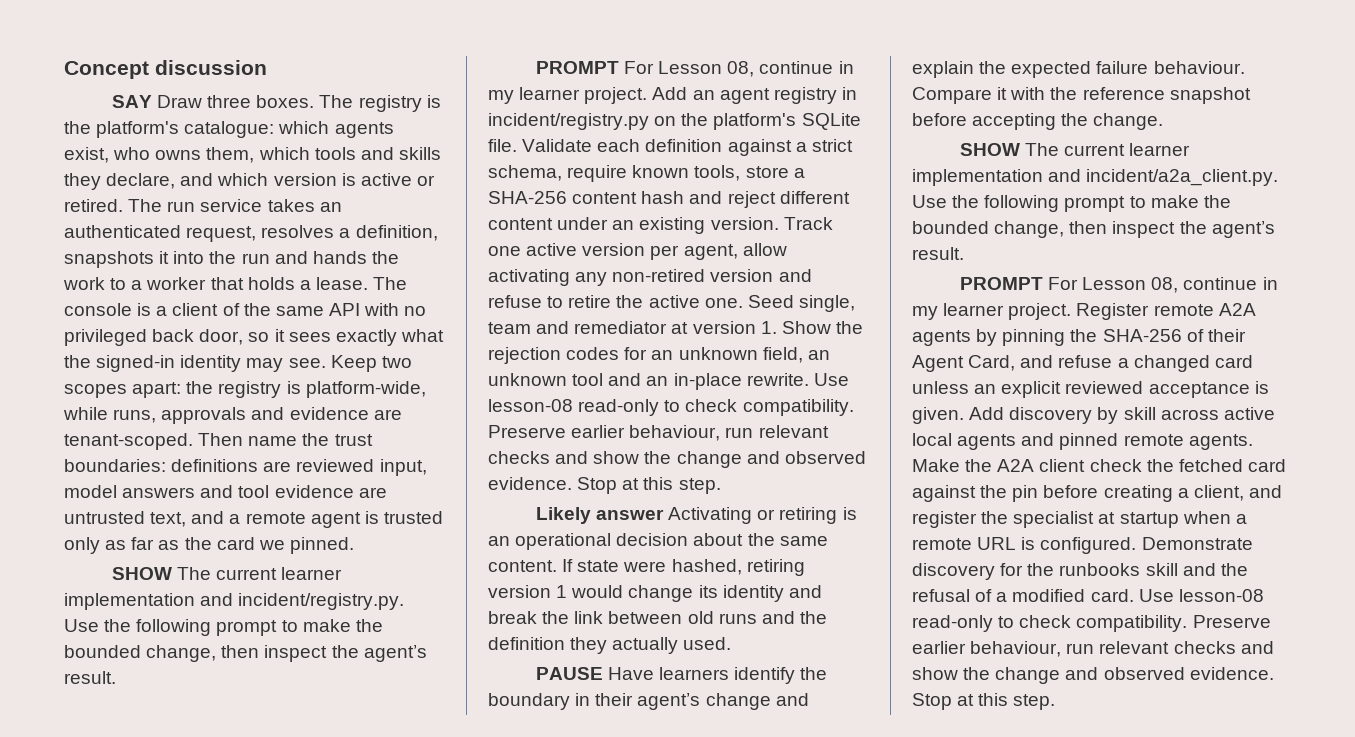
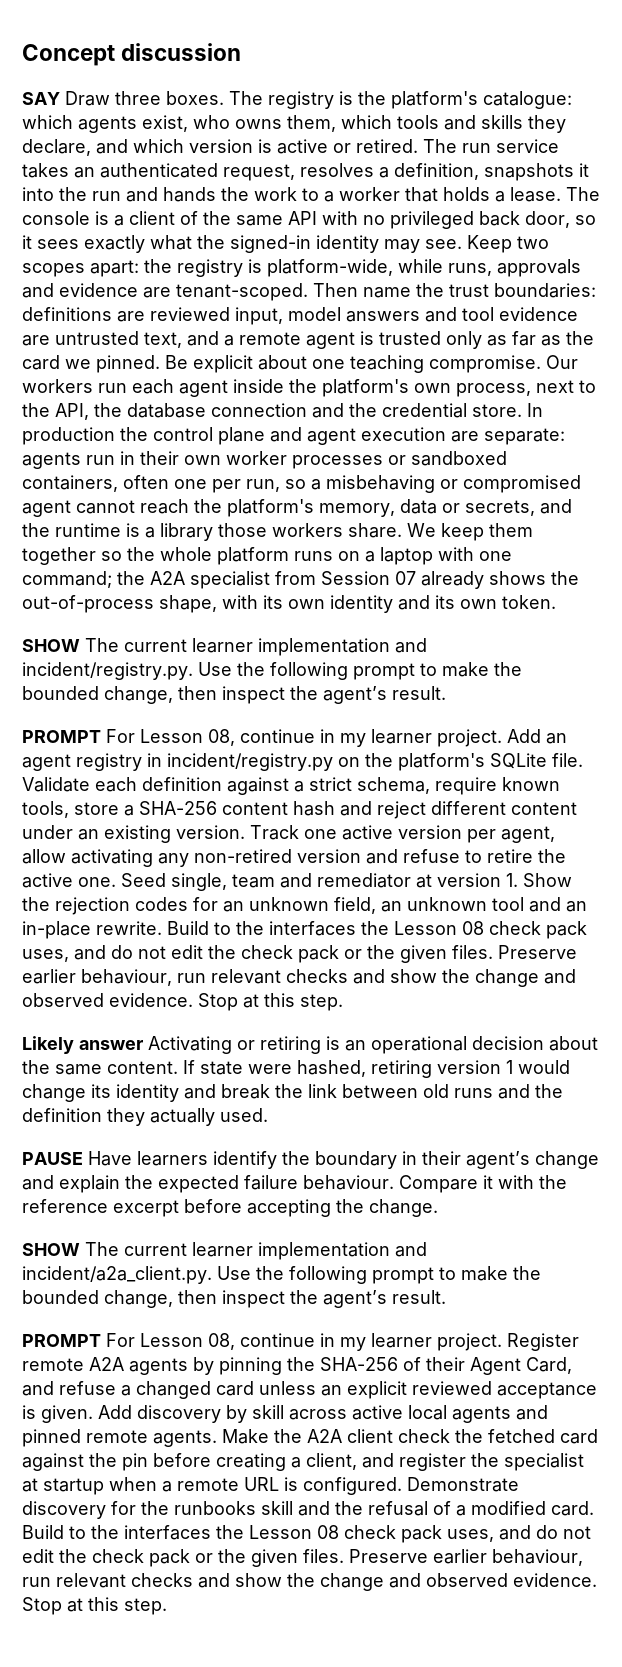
+ Be explicit about one teaching compromise. Our workers run each agent inside the platform's own process, next to the API, the database connection and the credential store. In production the control plane and agent execution are separate: agents run in their own worker processes or sandboxed containers, often one per run, so a misbehaving or compromised agent cannot reach the platform's memory, data or secrets, and the runtime is a library those workers share. We keep them together so the whole platform runs on a laptop with one command; the A2A specialist from Session 07 already shows the out-of-process shape, with its own identity and its own token.
- Seed single, team and remediator at version 1. Show the rejection codes for an unknown field, an unknown tool and an in-place rewrite. Use lesson-08 read-only to check compatibility.
+ Seed single, team and remediator at version 1. Show the rejection codes for an unknown field, an unknown tool and an in-place rewrite. Build to the interfaces the Lesson 08 check pack uses, and do not edit the check pack or the given files.
- Compare it with the reference snapshot before accepting the change.
+ Compare it with the reference excerpt before accepting the change.
- Demonstrate discovery for the runbooks skill and the refusal of a modified card. Use lesson-08 read-only to check compatibility.
+ Demonstrate discovery for the runbooks skill and the refusal of a modified card. Build to the interfaces the Lesson 08 check pack uses, and do not edit the check pack or the given files.

